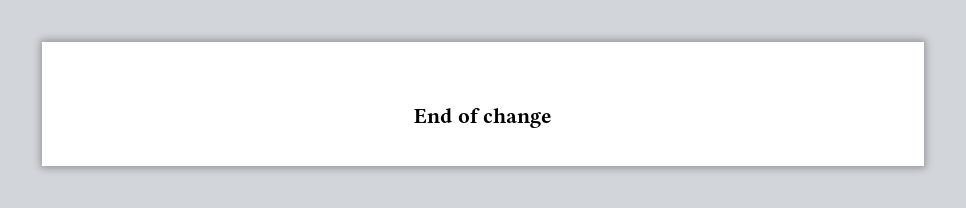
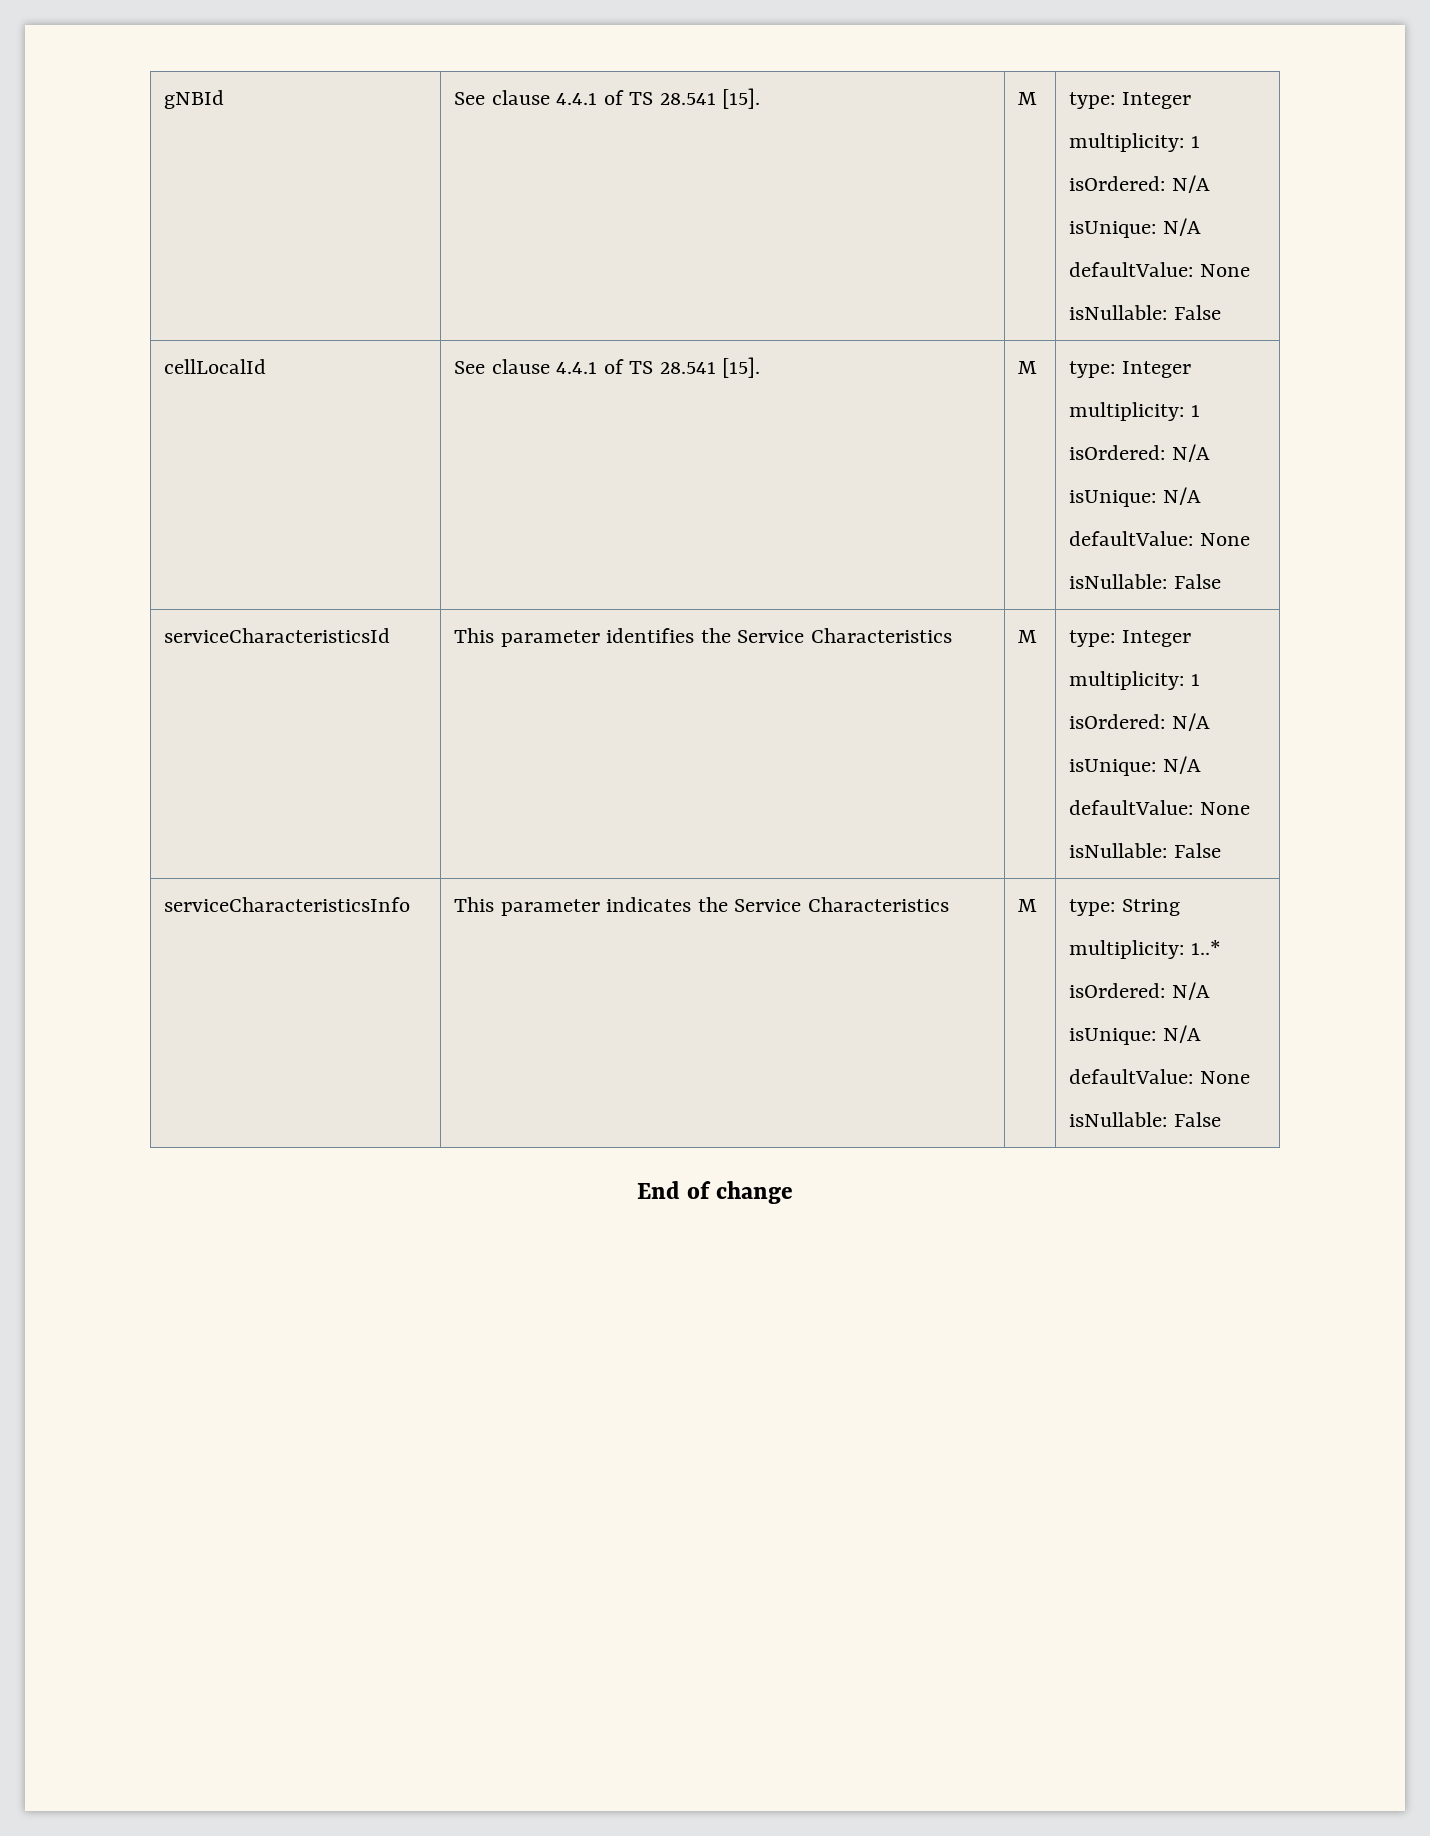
+ gNBId | See clause 4.4.1 of TS 28.541 [15]. | M | type: Integer
+ multiplicity: 1
+ isOrdered: N/A
+ isUnique: N/A
+ defaultValue: None
+ isNullable: False
+ cellLocalId | See clause 4.4.1 of TS 28.541 [15]. | M | type: Integer
+ multiplicity: 1
+ isOrdered: N/A
+ isUnique: N/A
+ defaultValue: None
+ isNullable: False
+ serviceCharacteristicsId | This parameter identifies the Service Characteristics | M | type: Integer
+ multiplicity: 1
+ isOrdered: N/A
+ isUnique: N/A
+ defaultValue: None
+ isNullable: False
+ serviceCharacteristicsInfo | This parameter indicates the Service Characteristics | M | type: String
+ multiplicity: 1..*
+ isOrdered: N/A
+ isUnique: N/A
+ defaultValue: None
+ isNullable: False

